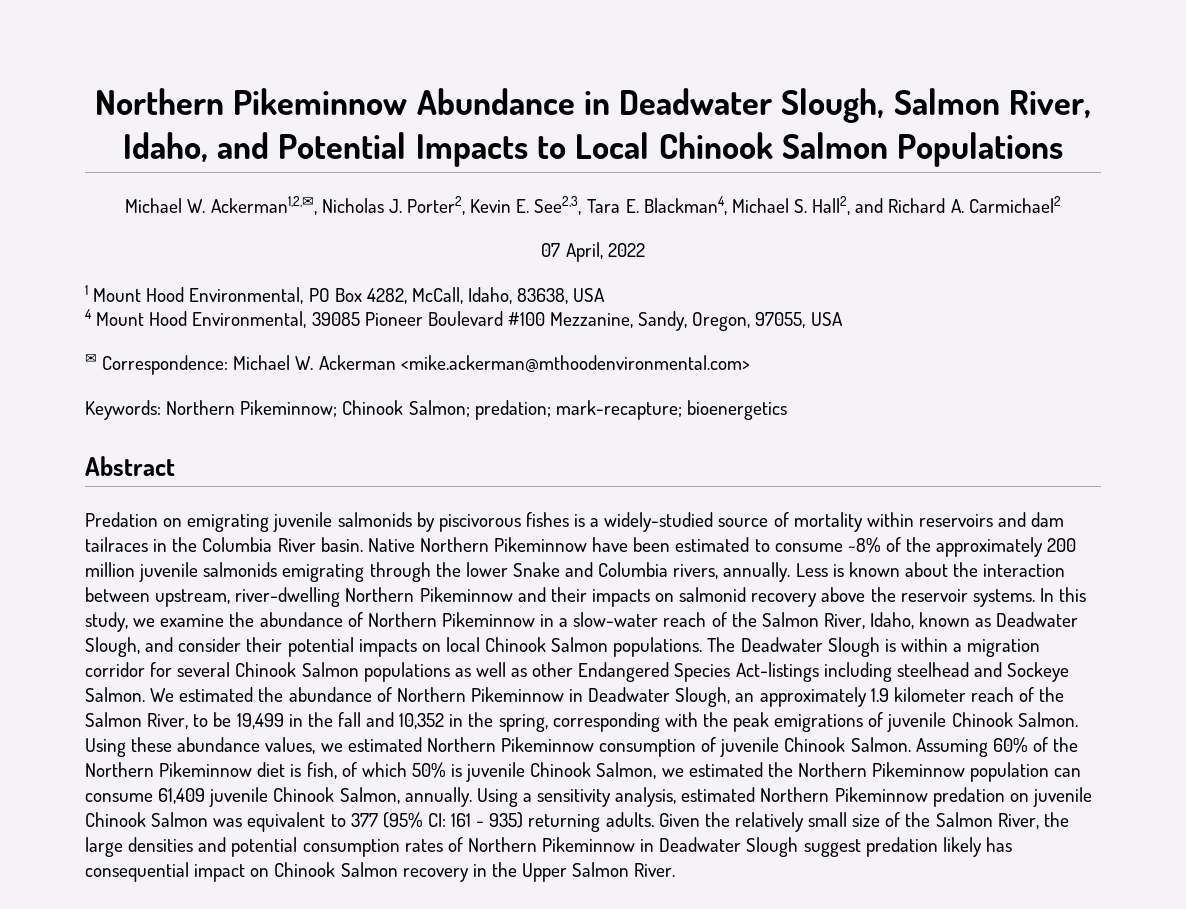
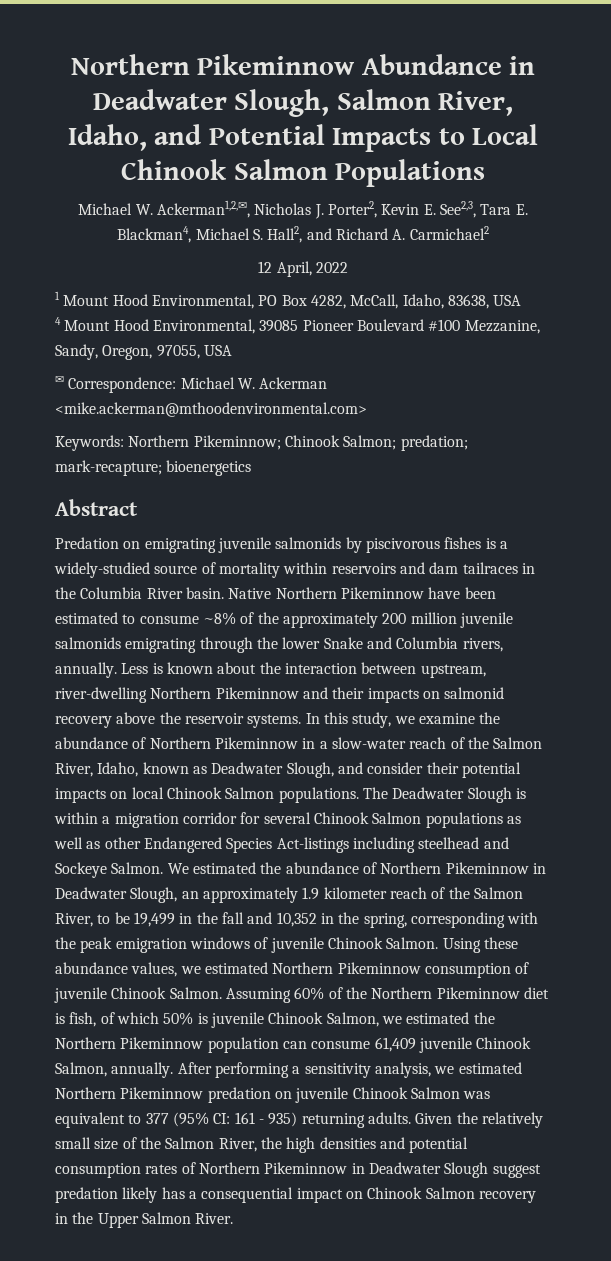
- 07 April, 2022
+ 12 April, 2022
- We estimated the abundance of Northern Pikeminnow in Deadwater Slough, an approximately 1.9 kilometer reach of the Salmon River, to be 19,499 in the fall and 10,352 in the spring, corresponding with the peak emigrations of juvenile Chinook Salmon.
+ We estimated the abundance of Northern Pikeminnow in Deadwater Slough, an approximately 1.9 kilometer reach of the Salmon River, to be 19,499 in the fall and 10,352 in the spring, corresponding with the peak emigration windows of juvenile Chinook Salmon.
- Using a sensitivity analysis, estimated Northern Pikeminnow predation on juvenile Chinook Salmon was equivalent to 377 (95% CI: 161 - 935) returning adults.
+ After performing a sensitivity analysis, we estimated Northern Pikeminnow predation on juvenile Chinook Salmon was equivalent to 377 (95% CI: 161 - 935) returning adults.
- Given the relatively small size of the Salmon River, the large densities and potential consumption rates of Northern Pikeminnow in Deadwater Slough suggest predation likely has consequential impact on Chinook Salmon recovery in the Upper Salmon River.
+ Given the relatively small size of the Salmon River, the high densities and potential consumption rates of Northern Pikeminnow in Deadwater Slough suggest predation likely has a consequential impact on Chinook Salmon recovery in the Upper Salmon River.

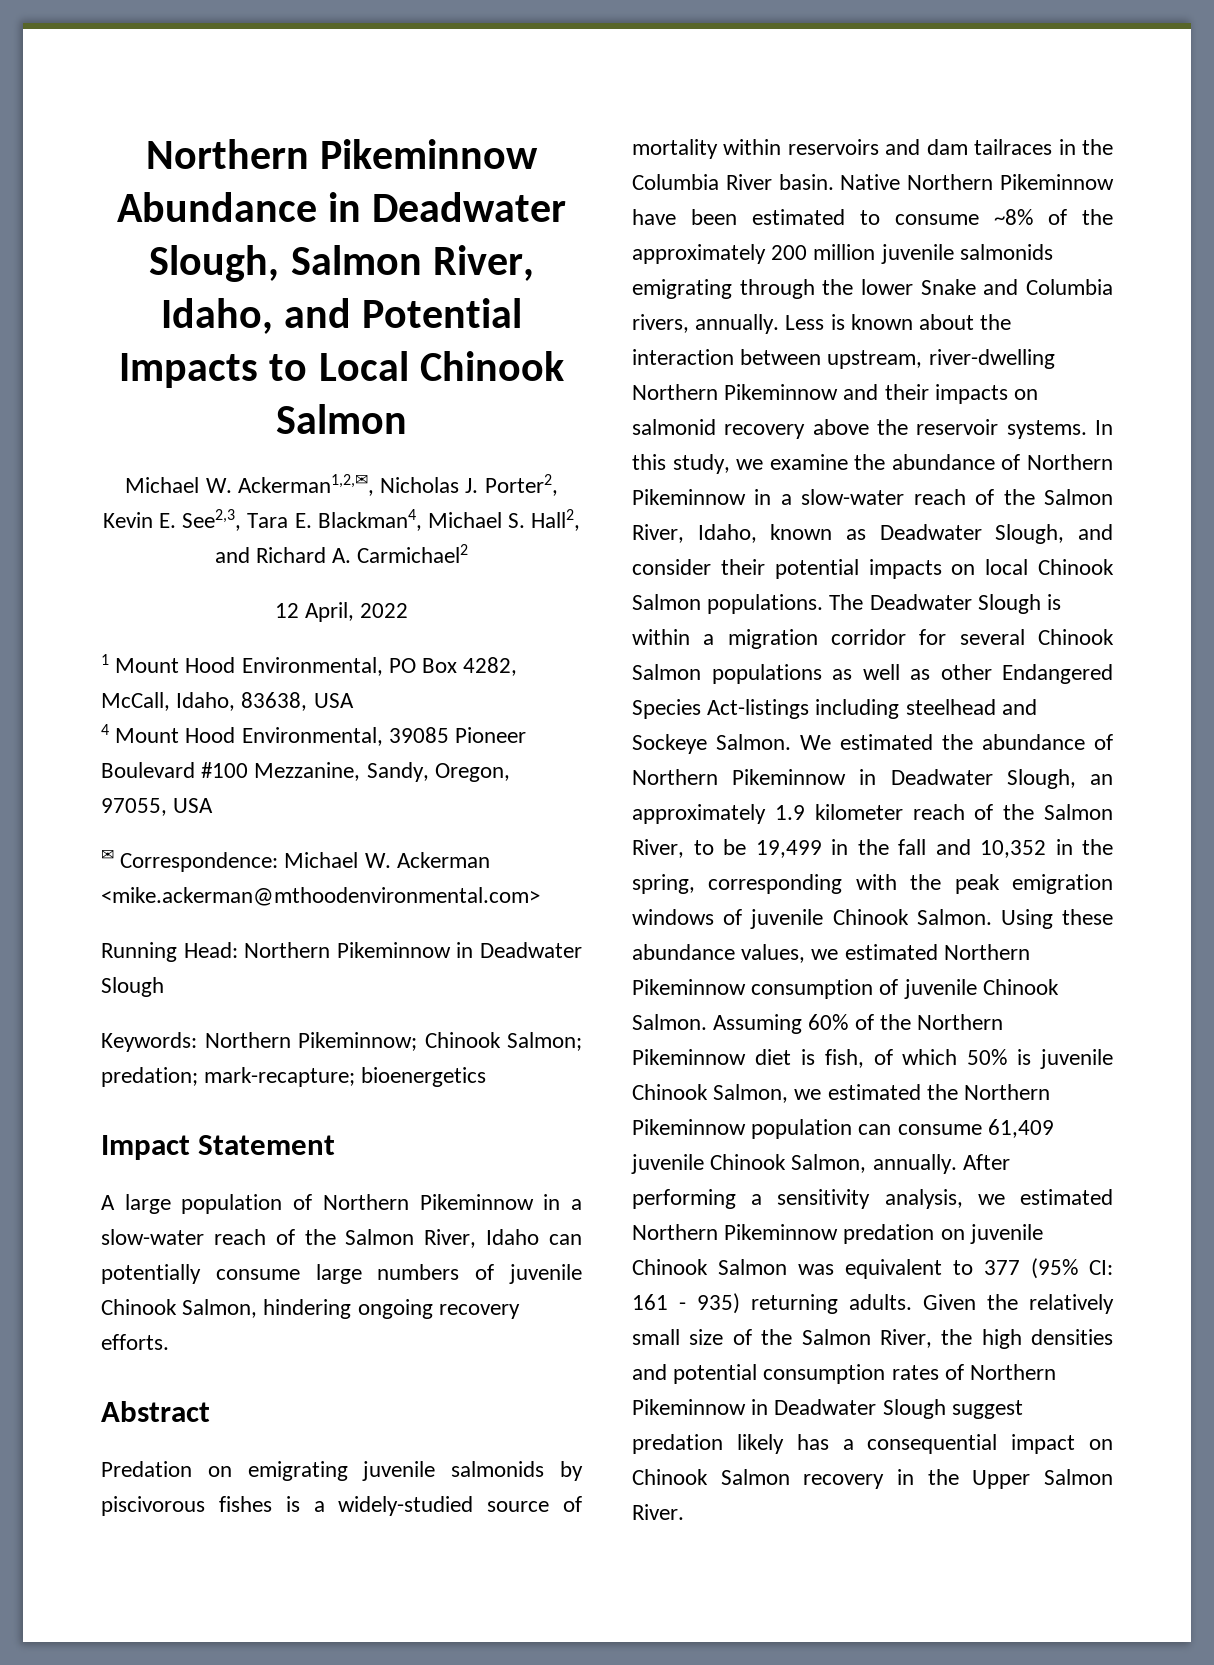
- Northern Pikeminnow Abundance in Deadwater Slough, Salmon River, Idaho, and Potential Impacts to Local Chinook Salmon Populations
+ Northern Pikeminnow Abundance in Deadwater Slough, Salmon River, Idaho, and Potential Impacts to Local Chinook Salmon
+ Running Head: Northern Pikeminnow in Deadwater Slough
+ Impact Statement
+ A large population of Northern Pikeminnow in a slow-water reach of the Salmon River, Idaho can potentially consume large numbers of juvenile Chinook Salmon, hindering ongoing recovery efforts.

